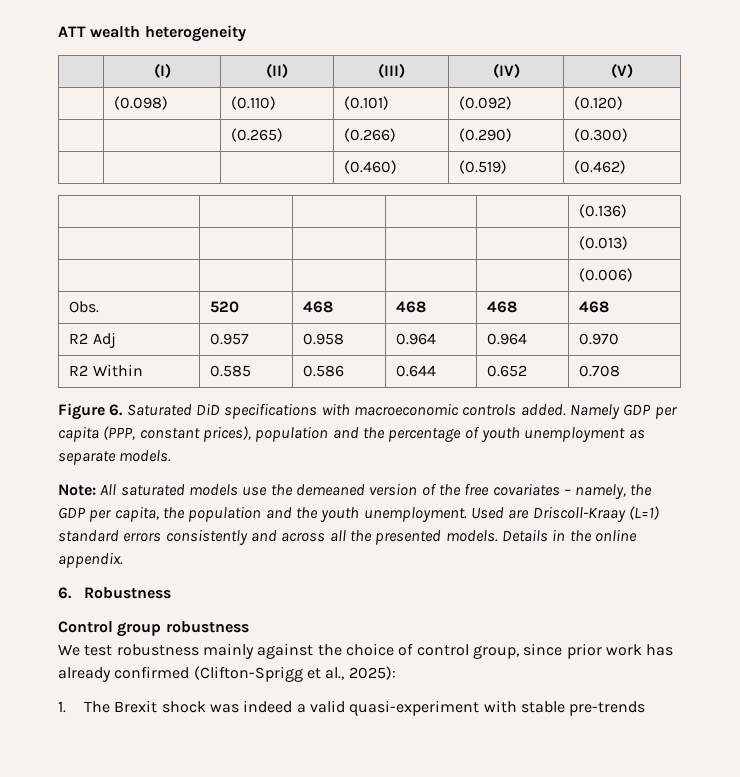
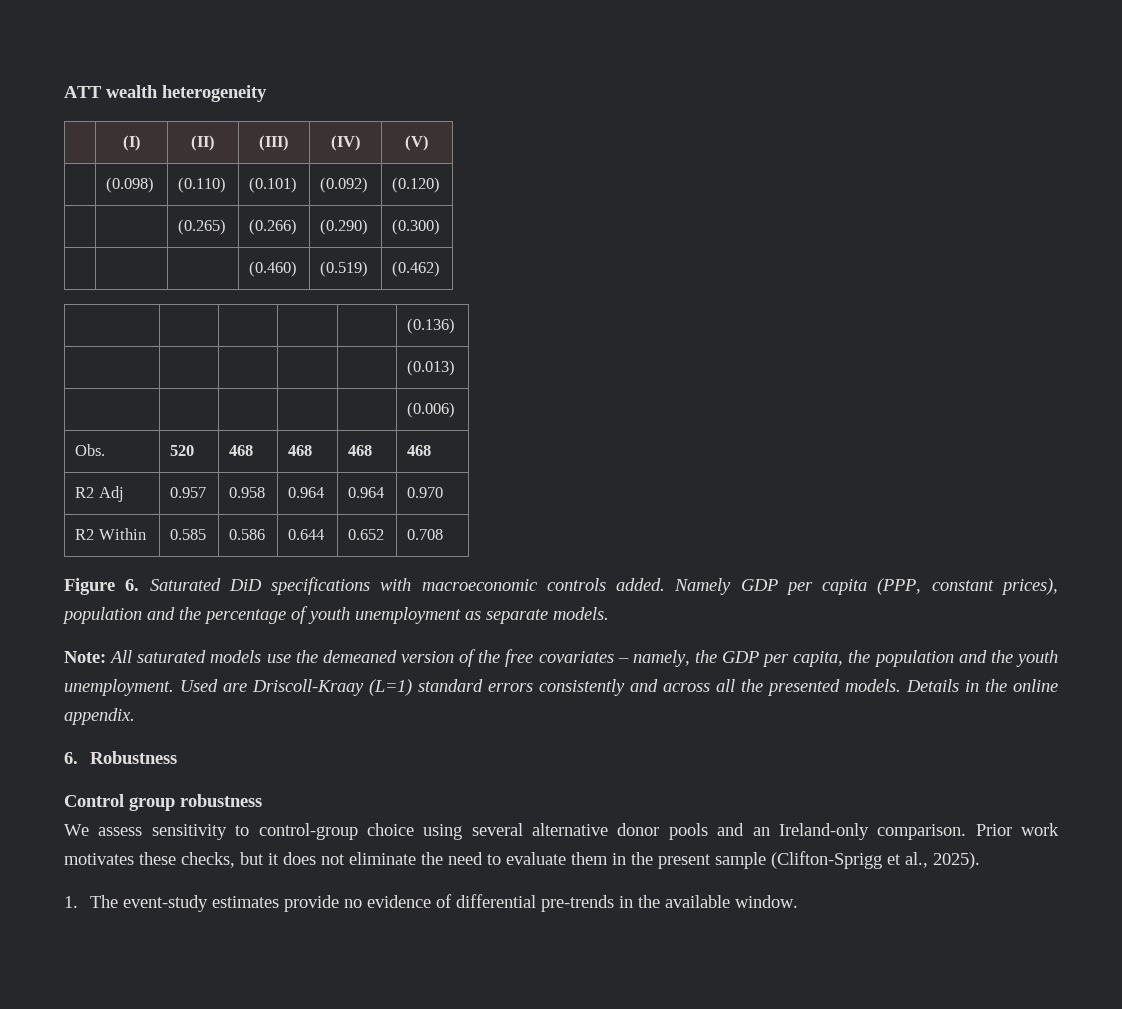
- We test robustness mainly against the choice of control group, since prior work has already confirmed (Clifton-Sprigg et al., 2025):
+ We assess sensitivity to control-group choice using several alternative donor pools and an Ireland-only comparison. Prior work motivates these checks, but it does not eliminate the need to evaluate them in the present sample (Clifton-Sprigg et al., 2025).
- 1. The Brexit shock was indeed a valid quasi-experiment with stable pre-trends
+ 1. The event-study estimates provide no evidence of differential pre-trends in the available window.

